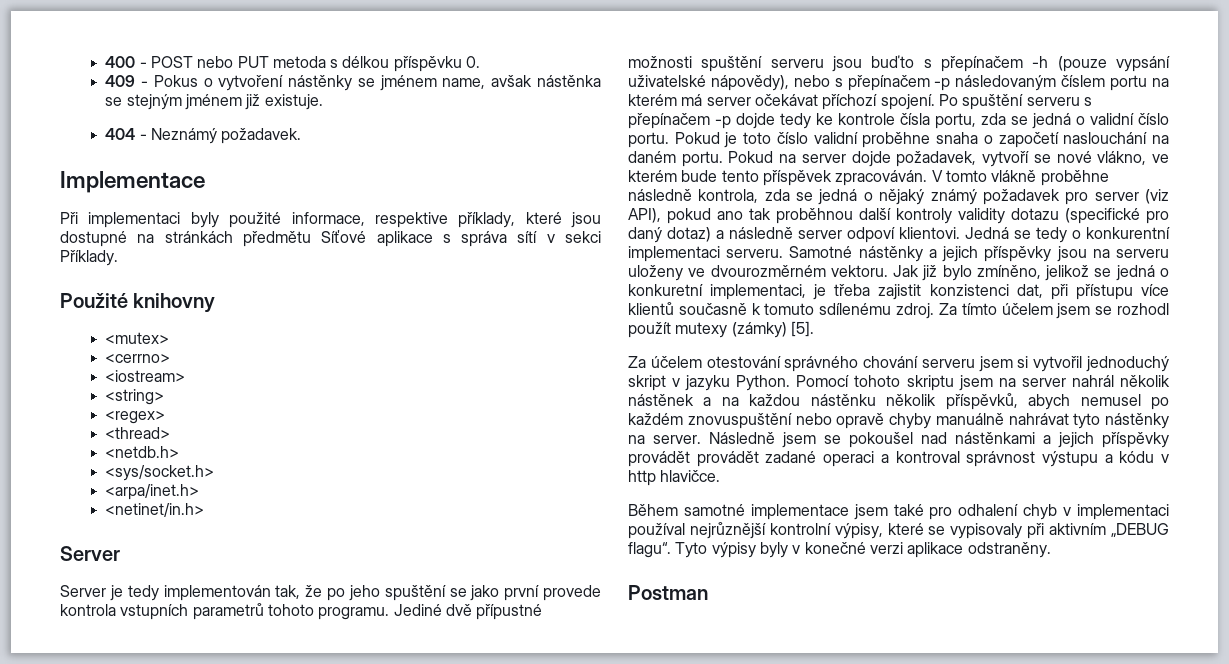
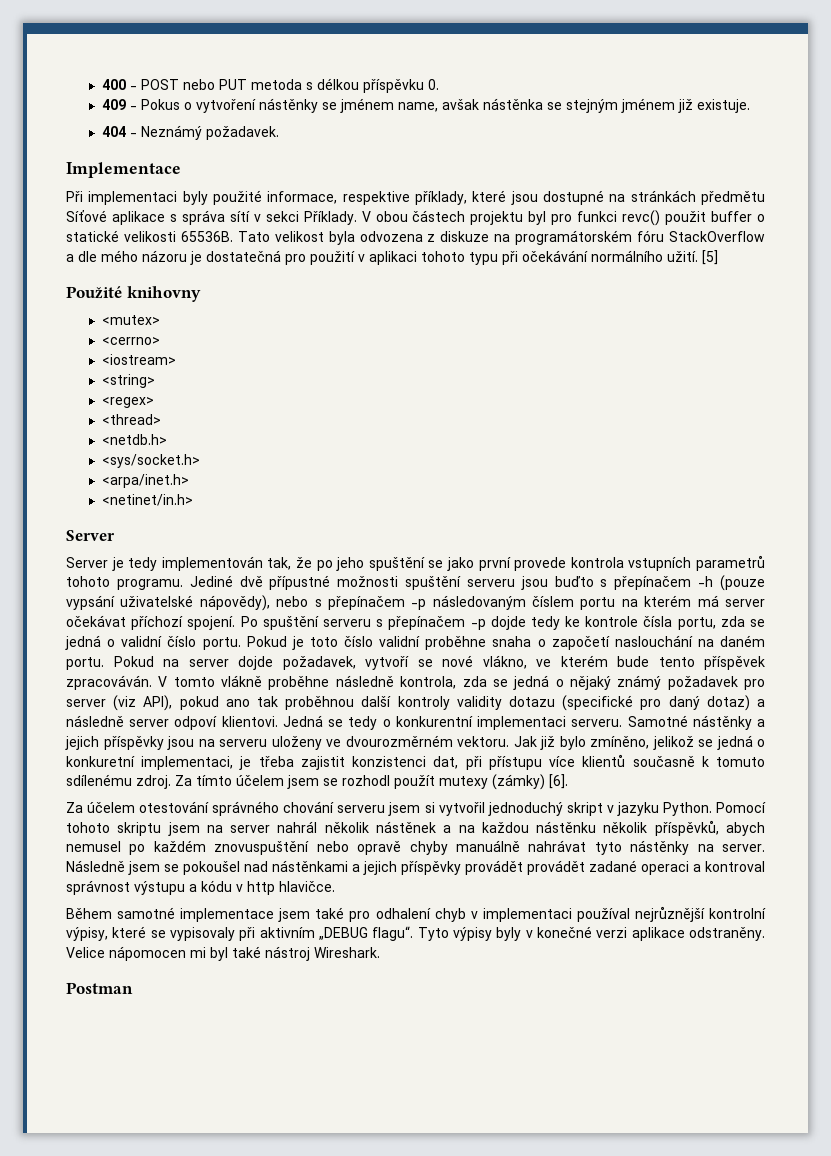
+ V obou částech projektu byl pro funkci revc() použit buffer o statické velikosti 65536B. Tato velikost byla odvozena z diskuze na programátorském fóru StackOverflow a dle mého názoru je dostatečná pro použití v aplikaci tohoto typu při očekávání normálního užití. [5]
- Za tímto účelem jsem se rozhodl použít mutexy (zámky) [5].
+ Za tímto účelem jsem se rozhodl použít mutexy (zámky) [6].
+ Velice nápomocen mi byl také nástroj Wireshark.

